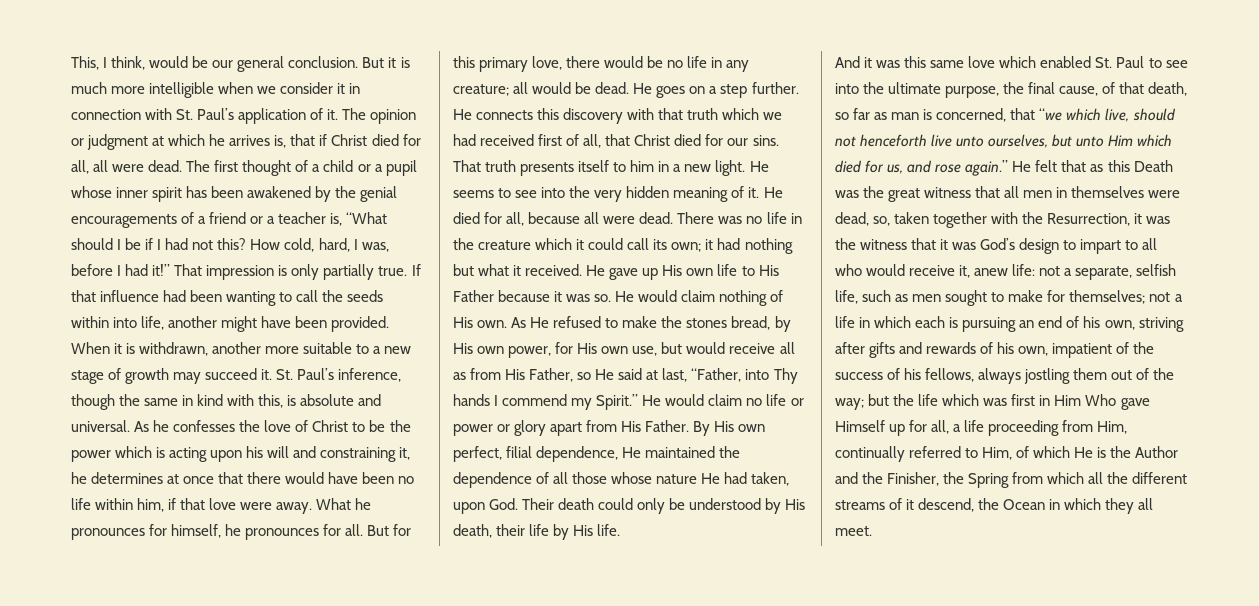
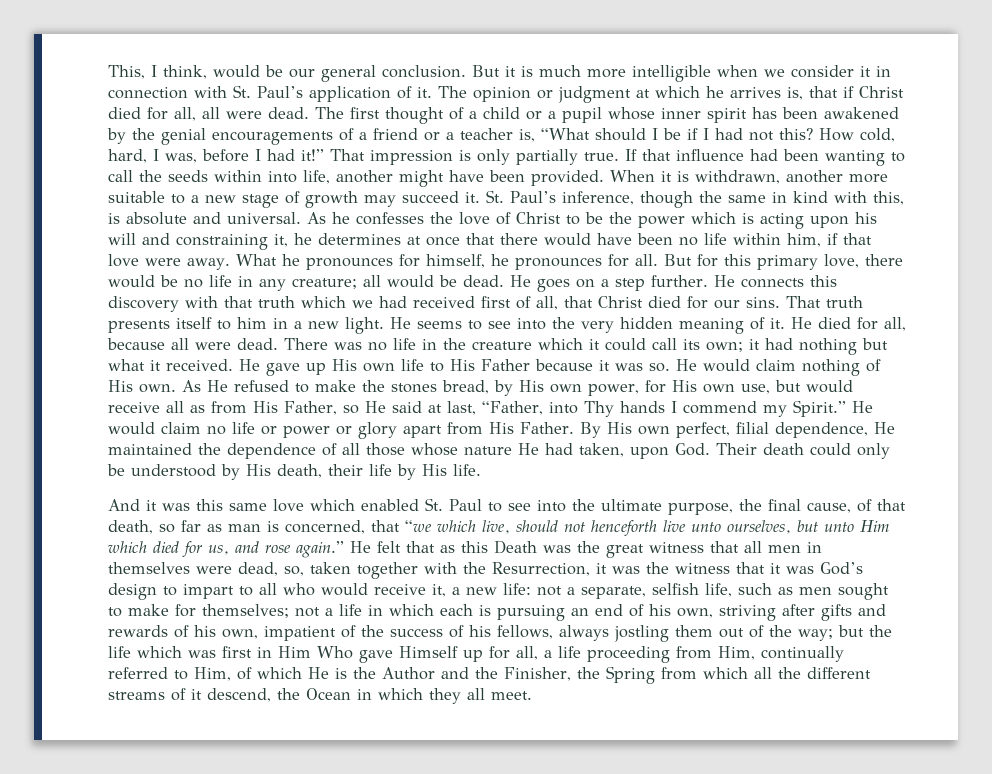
- He felt that as this Death was the great witness that all men in themselves were dead, so, taken together with the Resurrection, it was the witness that it was God’s design to impart to all who would receive it, anew life:
+ He felt that as this Death was the great witness that all men in themselves were dead, so, taken together with the Resurrection, it was the witness that it was God’s design to impart to all who would receive it, a new life:

